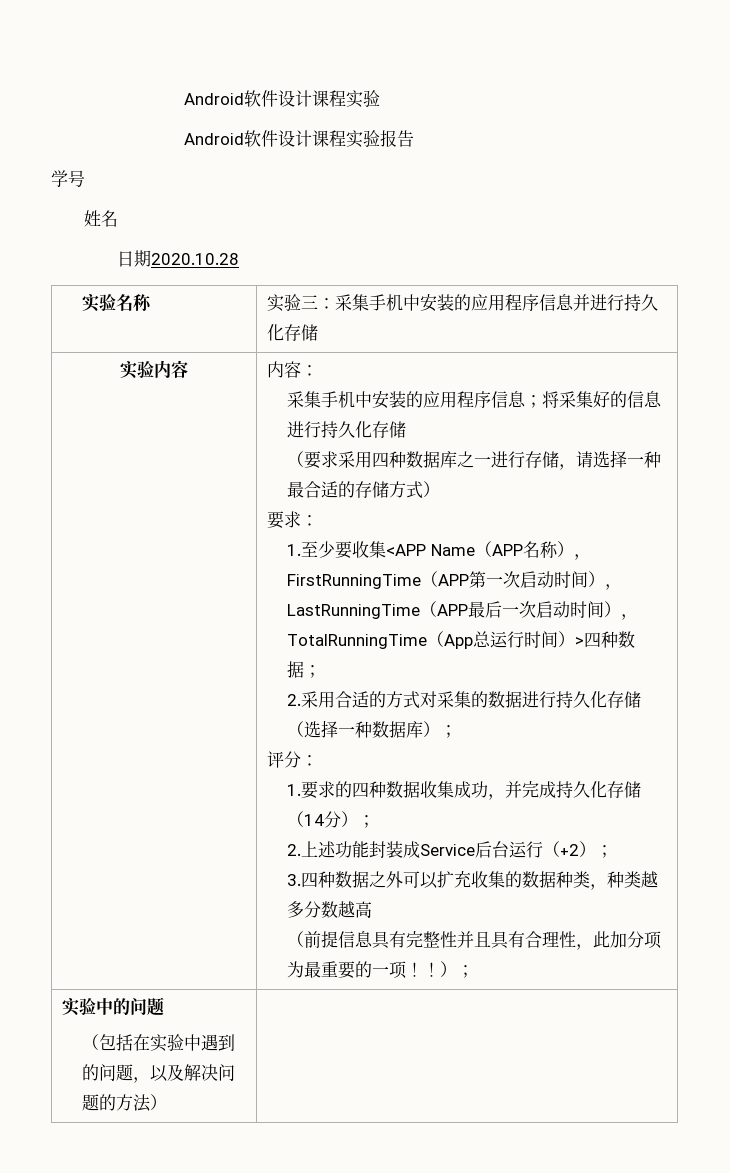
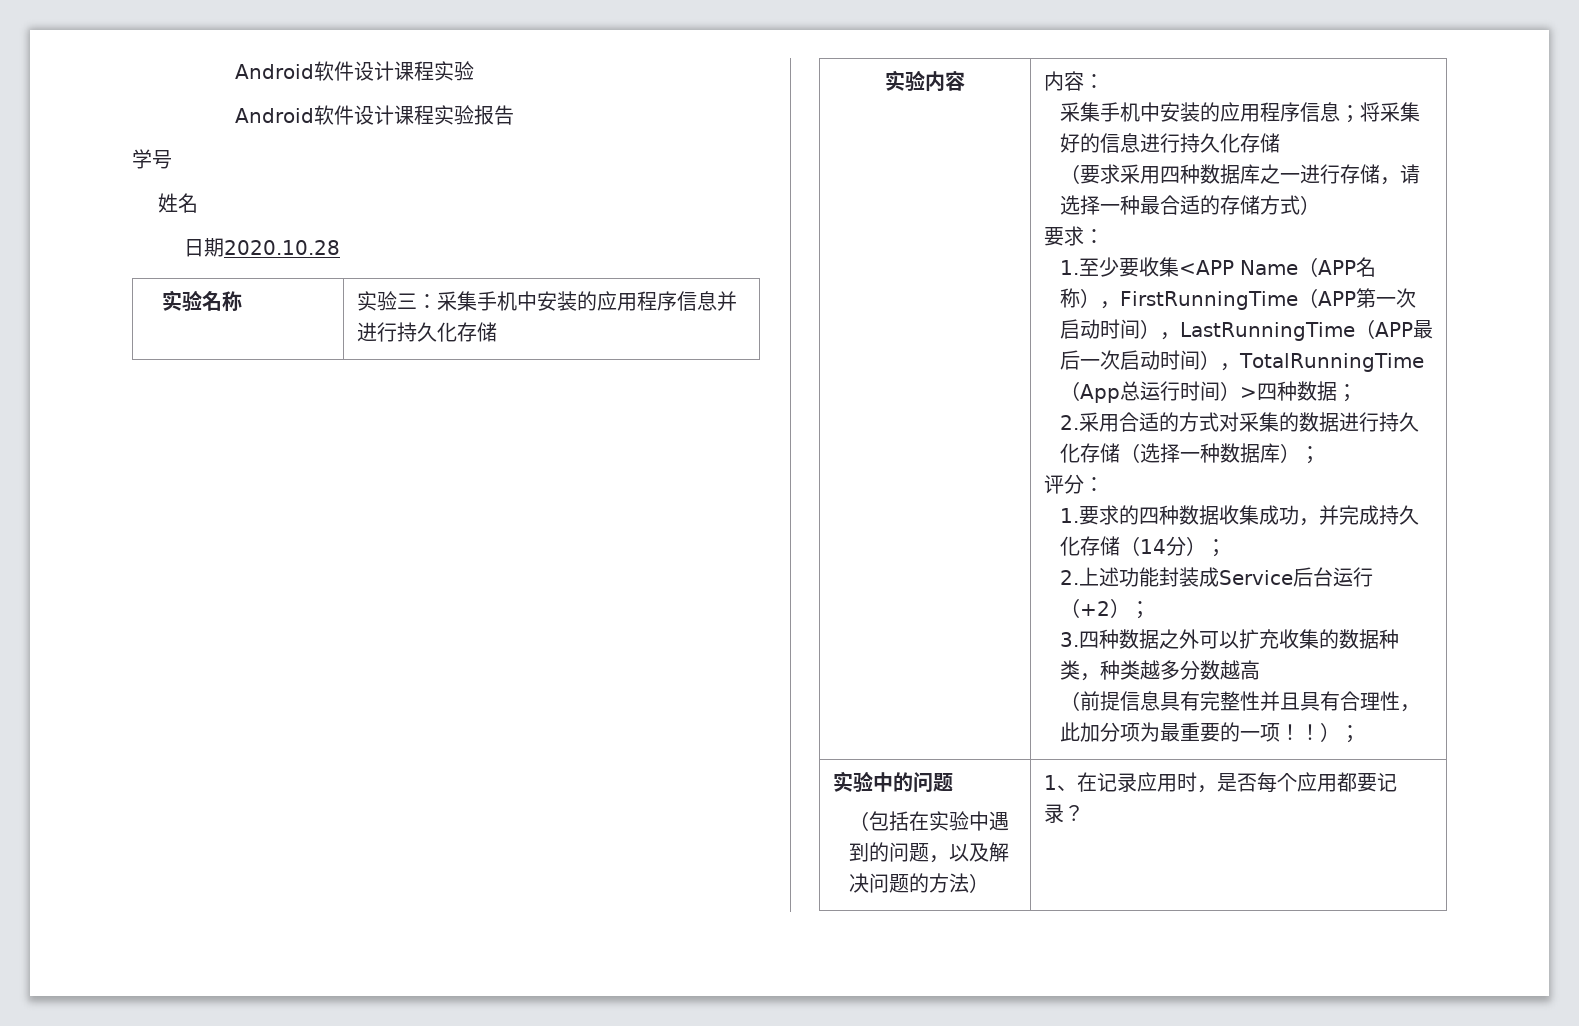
  实验中的问题
- （包括在实验中遇到的问题，以及解决问题的方法） |
+ （包括在实验中遇到的问题，以及解决问题的方法） | 1、在记录应用时，是否每个应用都要记录？

